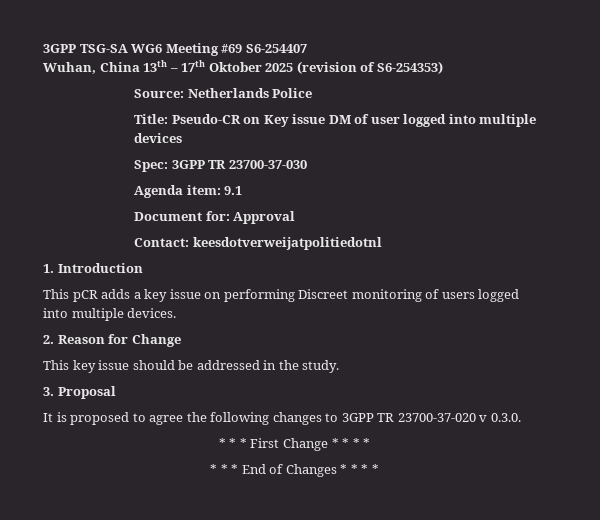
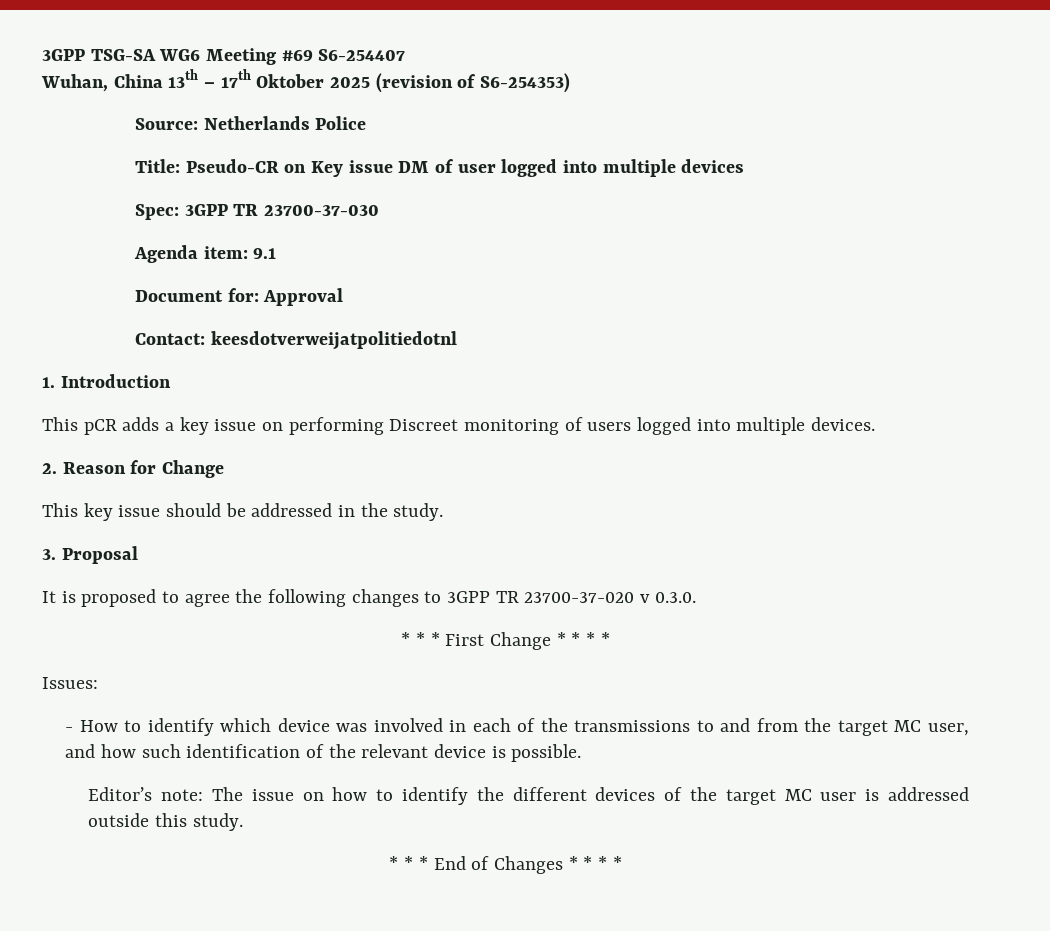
+ Issues:
+ - How to identify which device was involved in each of the transmissions to and from the target MC user, and how such identification of the relevant device is possible.
+ Editor’s note: The issue on how to identify the different devices of the target MC user is addressed outside this study.

